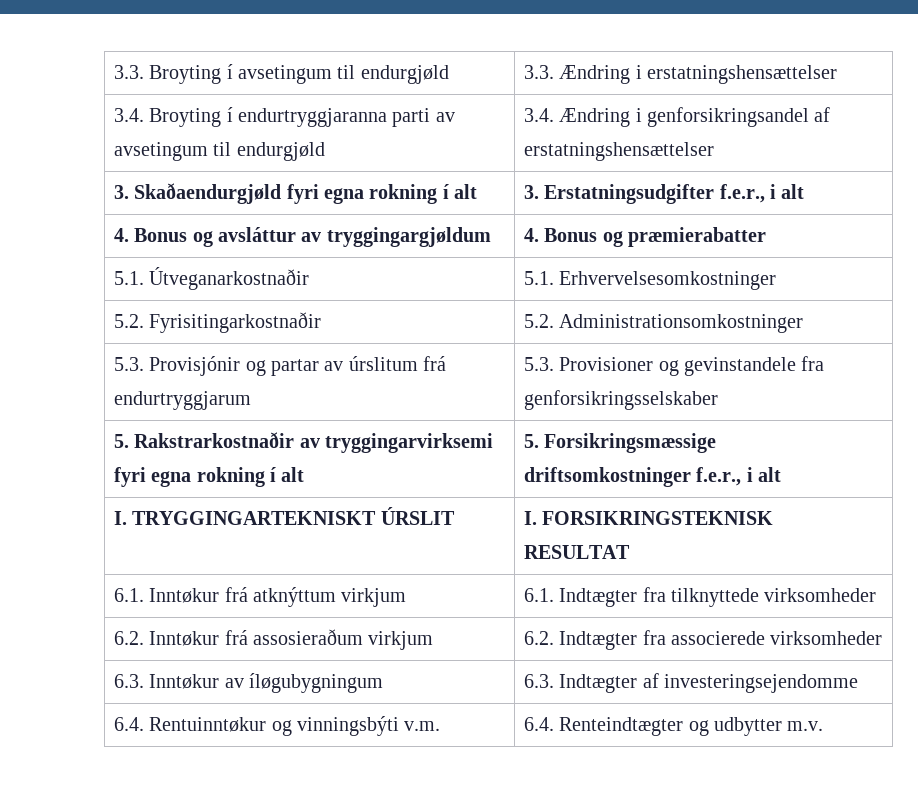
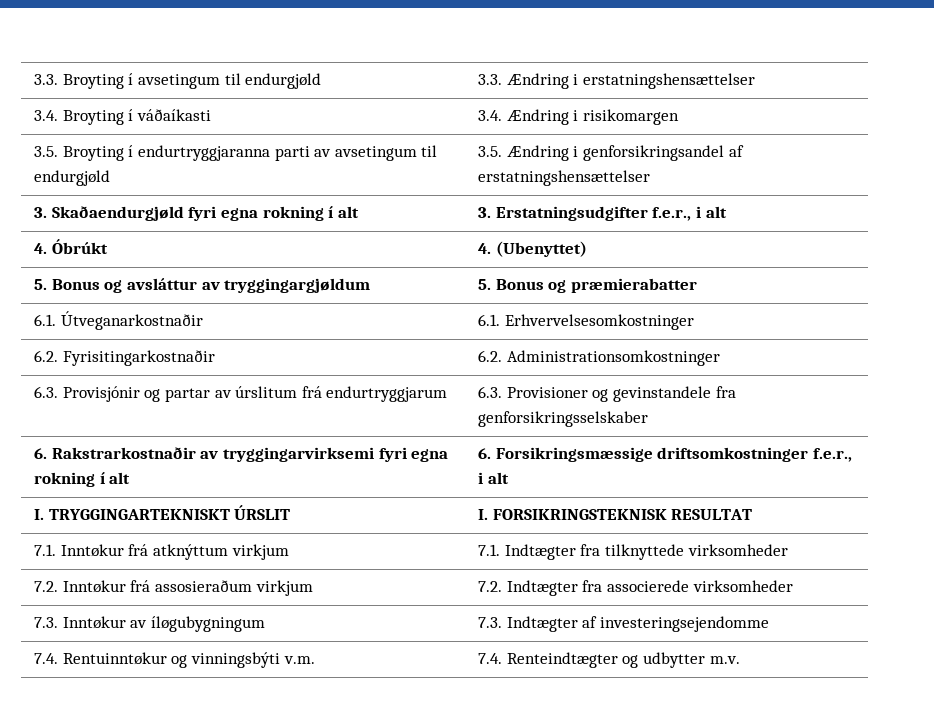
- 3.4. Broyting í endurtryggjaranna parti av avsetingum til endurgjøld | 3.4. Ændring i genforsikringsandel af erstatningshensættelser
+ 3.4. Broyting í váðaíkasti | 3.4. Ændring i risikomargen
+ 3.5. Broyting í endurtryggjaranna parti av avsetingum til endurgjøld | 3.5. Ændring i genforsikringsandel af erstatningshensættelser
- 4. Bonus og avsláttur av tryggingargjøldum | 4. Bonus og præmierabatter
+ 4. Óbrúkt | 4. (Ubenyttet)
+ 5. Bonus og avsláttur av tryggingargjøldum | 5. Bonus og præmierabatter
- 5.1. Útveganarkostnaðir | 5.1. Erhvervelsesomkostninger
+ 6.1. Útveganarkostnaðir | 6.1. Erhvervelsesomkostninger
- 5.2. Fyrisitingarkostnaðir | 5.2. Administrationsomkostninger
+ 6.2. Fyrisitingarkostnaðir | 6.2. Administrationsomkostninger
- 5.3. Provisjónir og partar av úrslitum frá endurtryggjarum | 5.3. Provisioner og gevinstandele fra genforsikringsselskaber
+ 6.3. Provisjónir og partar av úrslitum frá endurtryggjarum | 6.3. Provisioner og gevinstandele fra genforsikringsselskaber
- 5. Rakstrarkostnaðir av tryggingarvirksemi fyri egna rokning í alt | 5. Forsikringsmæssige driftsomkostninger f.e.r., i alt
+ 6. Rakstrarkostnaðir av tryggingarvirksemi fyri egna rokning í alt | 6. Forsikringsmæssige driftsomkostninger f.e.r., i alt
- 6.1. Inntøkur frá atknýttum virkjum | 6.1. Indtægter fra tilknyttede virksomheder
+ 7.1. Inntøkur frá atknýttum virkjum | 7.1. Indtægter fra tilknyttede virksomheder
- 6.2. Inntøkur frá assosieraðum virkjum | 6.2. Indtægter fra associerede virksomheder
+ 7.2. Inntøkur frá assosieraðum virkjum | 7.2. Indtægter fra associerede virksomheder
- 6.3. Inntøkur av íløgubygningum | 6.3. Indtægter af investeringsejendomme
+ 7.3. Inntøkur av íløgubygningum | 7.3. Indtægter af investeringsejendomme
- 6.4. Rentuinntøkur og vinningsbýti v.m. | 6.4. Renteindtægter og udbytter m.v.
+ 7.4. Rentuinntøkur og vinningsbýti v.m. | 7.4. Renteindtægter og udbytter m.v.

